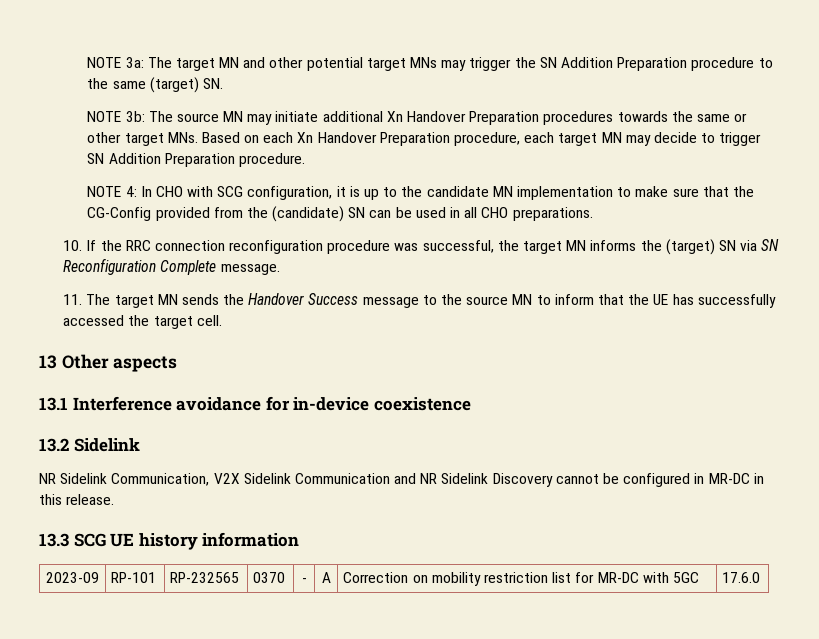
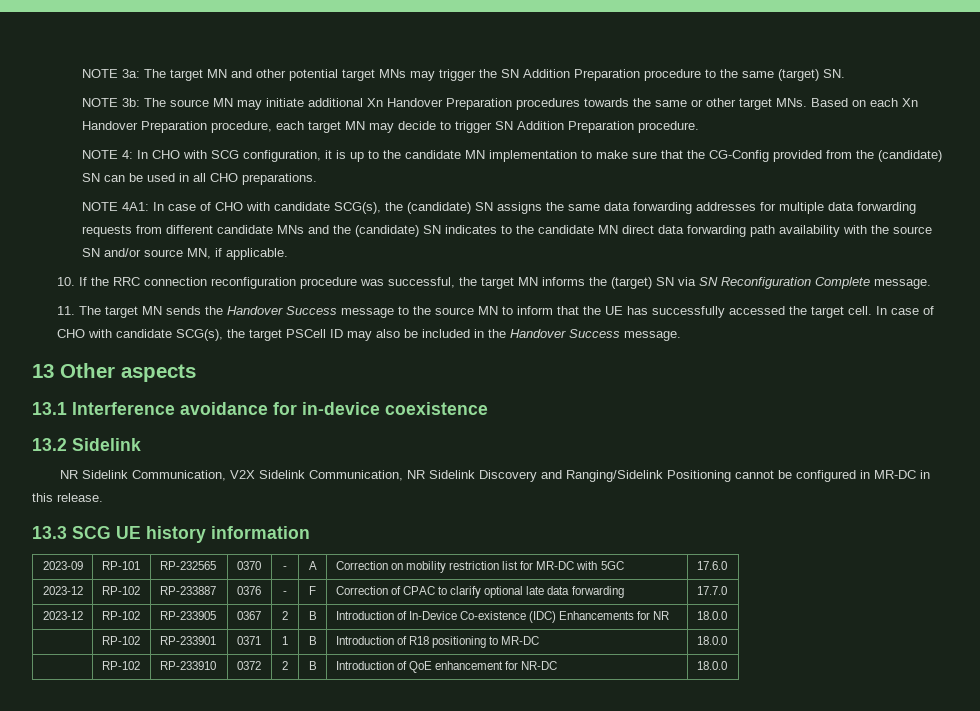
+ NOTE 4A1: In case of CHO with candidate SCG(s), the (candidate) SN assigns the same data forwarding addresses for multiple data forwarding requests from different candidate MNs and the (candidate) SN indicates to the candidate MN direct data forwarding path availability with the source SN and/or source MN, if applicable.
+ In case of CHO with candidate SCG(s), the target PSCell ID may also be included in the Handover Success message.
- NR Sidelink Communication, V2X Sidelink Communication and NR Sidelink Discovery cannot be configured in MR-DC in this release.
+ NR Sidelink Communication, V2X Sidelink Communication, NR Sidelink Discovery and Ranging/Sidelink Positioning cannot be configured in MR-DC in this release.
+ 2023-12 | RP-102 | RP-233887 | 0376 | - | F | Correction of CPAC to clarify optional late data forwarding | 17.7.0
+ 2023-12 | RP-102 | RP-233905 | 0367 | 2 | B | Introduction of In-Device Co-existence (IDC) Enhancements for NR | 18.0.0
+ | RP-102 | RP-233901 | 0371 | 1 | B | Introduction of R18 positioning to MR-DC | 18.0.0
+ | RP-102 | RP-233910 | 0372 | 2 | B | Introduction of QoE enhancement for NR-DC | 18.0.0

